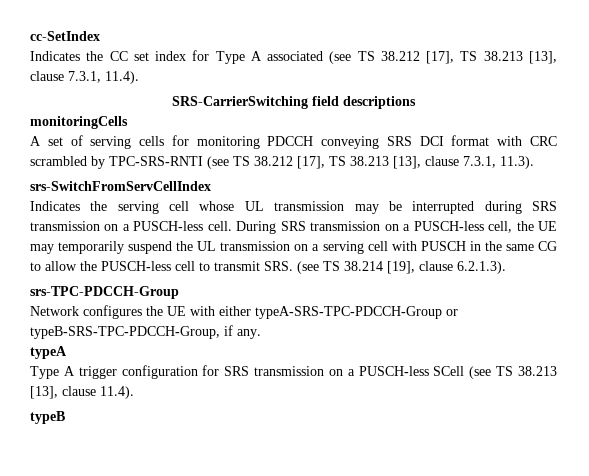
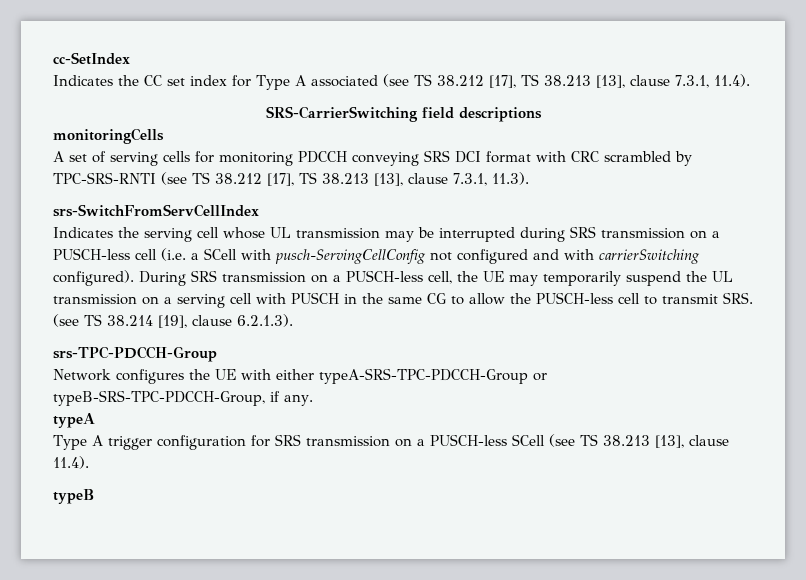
- Indicates the serving cell whose UL transmission may be interrupted during SRS transmission on a PUSCH-less cell.
+ Indicates the serving cell whose UL transmission may be interrupted during SRS transmission on a PUSCH-less cell (i.e. a SCell with pusch-ServingCellConfig not configured and with carrierSwitching configured).

